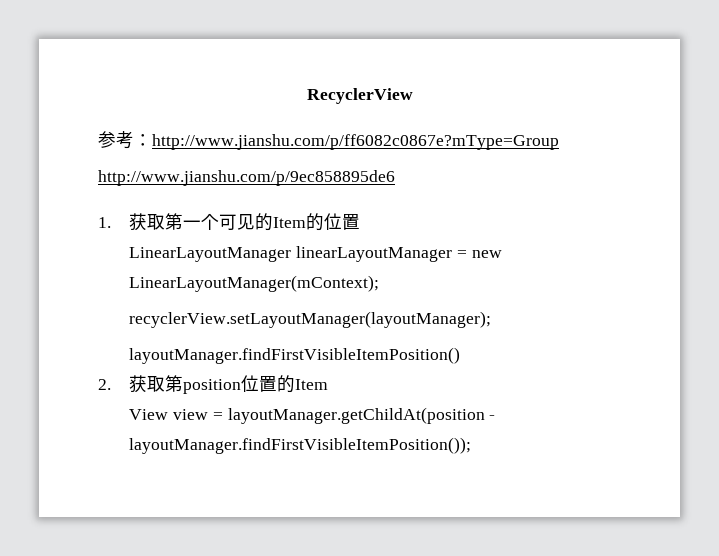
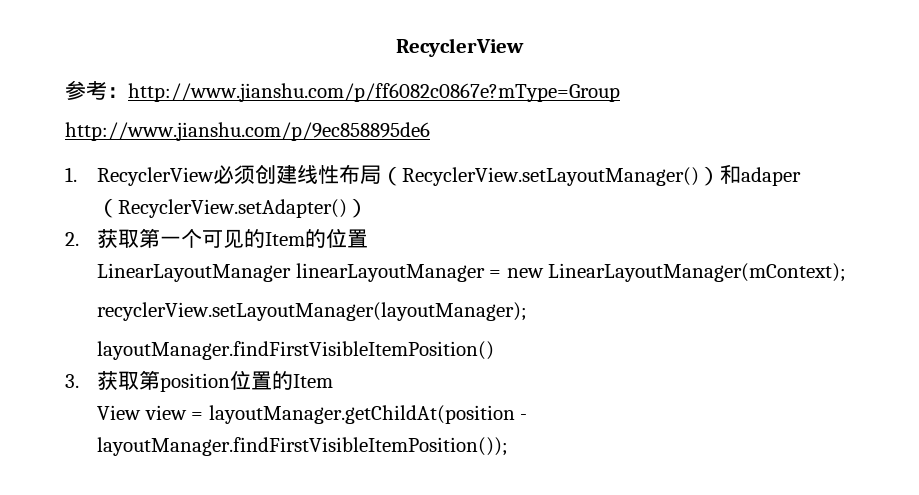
- 1.获取第一个可见的Item的位置
+ 1. RecyclerView必须创建线性布局（RecyclerView.setLayoutManager()）和adaper（RecyclerView.setAdapter()）
+ 2.获取第一个可见的Item的位置
- 2.获取第position位置的Item
+ 3.获取第position位置的Item

